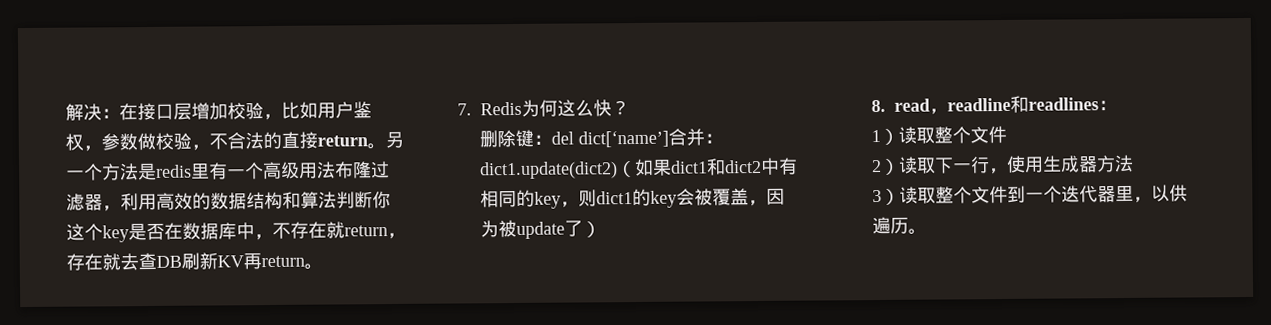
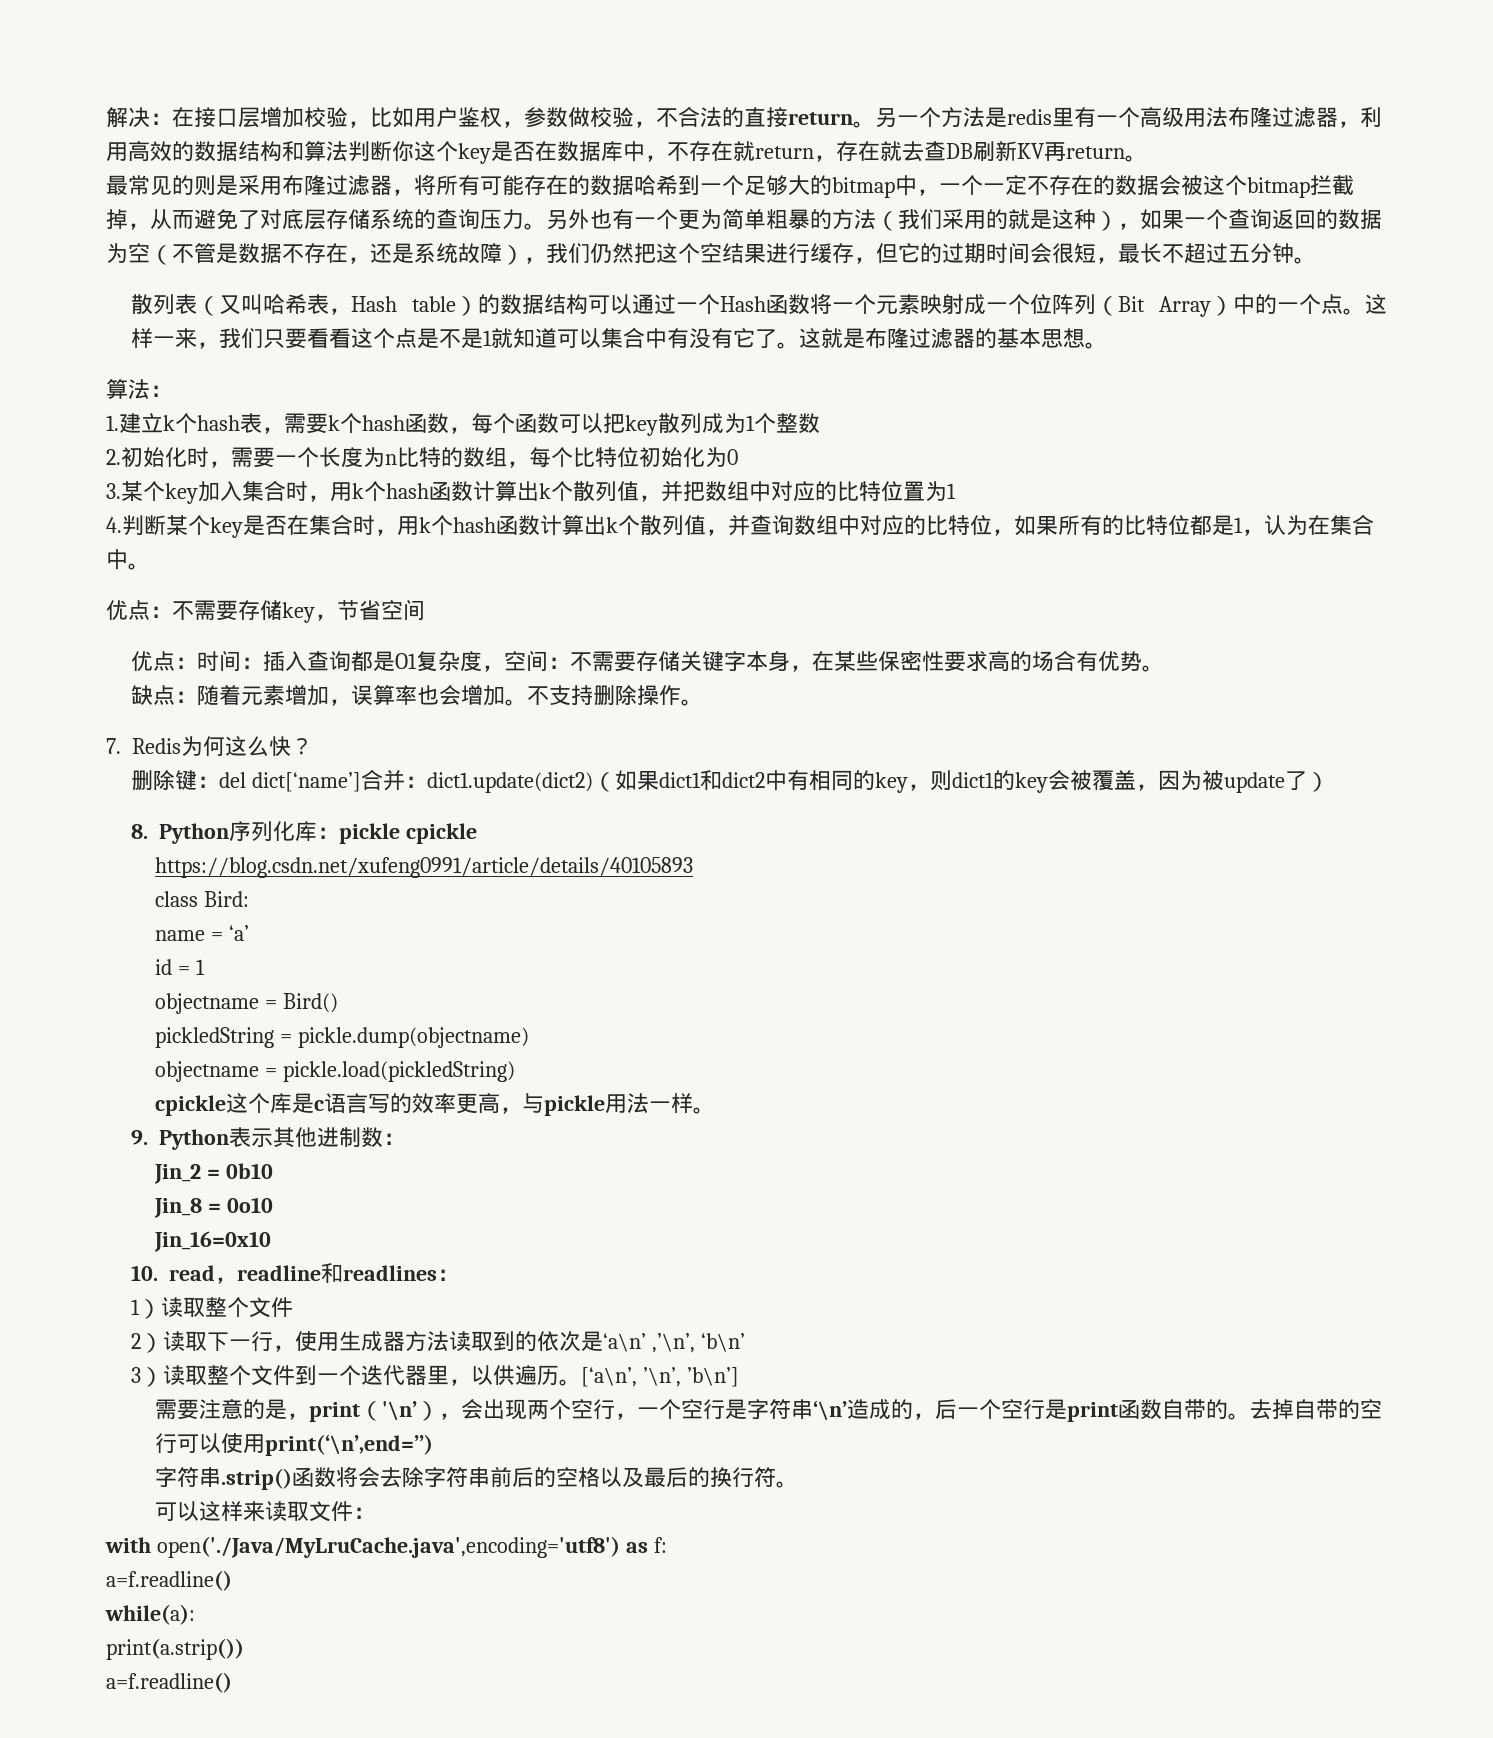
+ 最常见的则是采用布隆过滤器，将所有可能存在的数据哈希到一个足够大的bitmap中，一个一定不存在的数据会被这个bitmap拦截掉，从而避免了对底层存储系统的查询压力。另外也有一个更为简单粗暴的方法（我们采用的就是这种），如果一个查询返回的数据为空（不管是数据不存在，还是系统故障），我们仍然把这个空结果进行缓存，但它的过期时间会很短，最长不超过五分钟。
+ 散列表（又叫哈希表，Hash table）的数据结构可以通过一个Hash函数将一个元素映射成一个位阵列（Bit Array）中的一个点。这样一来，我们只要看看这个点是不是1就知道可以集合中有没有它了。这就是布隆过滤器的基本思想。
+ 算法：
+ 1.建立k个hash表，需要k个hash函数，每个函数可以把key散列成为1个整数
+ 2.初始化时，需要一个长度为n比特的数组，每个比特位初始化为0
+ 3.某个key加入集合时，用k个hash函数计算出k个散列值，并把数组中对应的比特位置为1
+ 4.判断某个key是否在集合时，用k个hash函数计算出k个散列值，并查询数组中对应的比特位，如果所有的比特位都是1，认为在集合中。
+ 优点：不需要存储key，节省空间
+ 优点：时间：插入查询都是O1复杂度，空间：不需要存储关键字本身，在某些保密性要求高的场合有优势。
+ 缺点：随着元素增加，误算率也会增加。不支持删除操作。
- 8. read，readline和readlines：
+ 8. Python序列化库：pickle cpickle
+ https://blog.csdn.net/xufeng0991/article/details/40105893
+ class Bird:
+ name = ‘a’
+ id = 1
+ objectname = Bird()
+ pickledString = pickle.dump(objectname)
+ objectname = pickle.load(pickledString)
+ cpickle这个库是c语言写的效率更高，与pickle用法一样。
+ 9. Python表示其他进制数：
+ Jin_2 = 0b10
+ Jin_8 = 0o10
+ Jin_16=0x10
+ 10. read，readline和readlines：
- 2）读取下一行，使用生成器方法
+ 2）读取下一行，使用生成器方法读取到的依次是‘a\n’ ,’\n’, ‘b\n’
+ [‘a\n’, ’\n’, ’b\n’]
+ 需要注意的是，print（'\n’），会出现两个空行，一个空行是字符串‘\n’造成的，后一个空行是print函数自带的。去掉自带的空行可以使用print(‘\n’,end=’’)
+ 字符串.strip()函数将会去除字符串前后的空格以及最后的换行符。
+ 可以这样来读取文件：
+ with open('./Java/MyLruCache.java',encoding='utf8') as f:
+ a=f.readline()
+ while(a):
+ print(a.strip())
+ a=f.readline()

